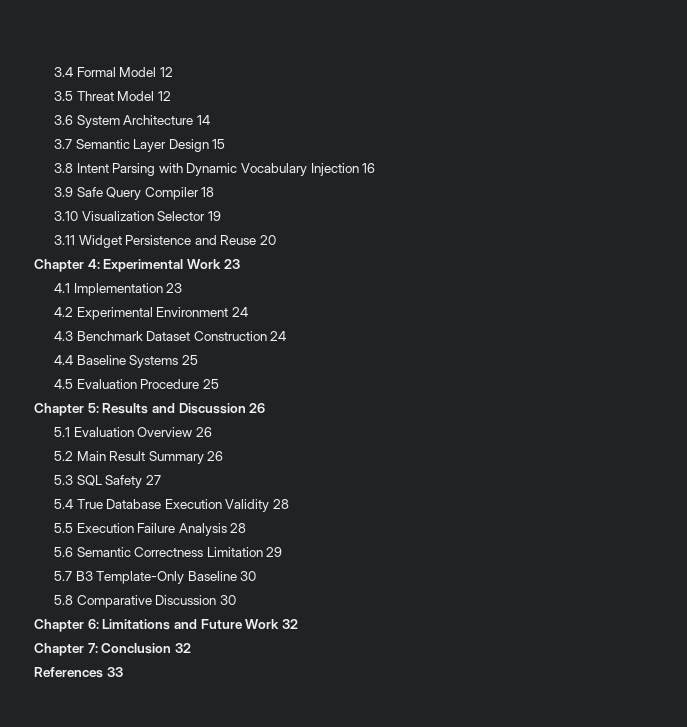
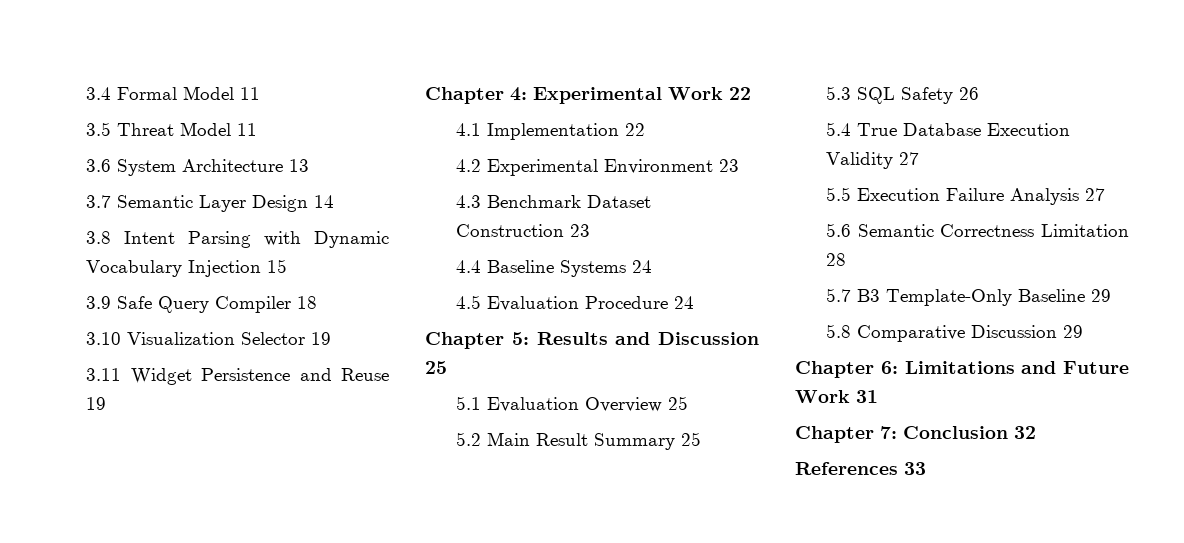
- 3.4 Formal Model 12
+ 3.4 Formal Model 11
- 3.5 Threat Model 12
+ 3.5 Threat Model 11
- 3.6 System Architecture 14
+ 3.6 System Architecture 13
- 3.7 Semantic Layer Design 15
+ 3.7 Semantic Layer Design 14
- 3.8 Intent Parsing with Dynamic Vocabulary Injection 16
+ 3.8 Intent Parsing with Dynamic Vocabulary Injection 15
- 3.11 Widget Persistence and Reuse 20
+ 3.11 Widget Persistence and Reuse 19
- Chapter 4: Experimental Work 23
+ Chapter 4: Experimental Work 22
- 4.1 Implementation 23
+ 4.1 Implementation 22
- 4.2 Experimental Environment 24
+ 4.2 Experimental Environment 23
- 4.3 Benchmark Dataset Construction 24
+ 4.3 Benchmark Dataset Construction 23
- 4.4 Baseline Systems 25
+ 4.4 Baseline Systems 24
- 4.5 Evaluation Procedure 25
+ 4.5 Evaluation Procedure 24
- Chapter 5: Results and Discussion 26
+ Chapter 5: Results and Discussion 25
- 5.1 Evaluation Overview 26
+ 5.1 Evaluation Overview 25
- 5.2 Main Result Summary 26
+ 5.2 Main Result Summary 25
- 5.3 SQL Safety 27
+ 5.3 SQL Safety 26
- 5.4 True Database Execution Validity 28
+ 5.4 True Database Execution Validity 27
- 5.5 Execution Failure Analysis 28
+ 5.5 Execution Failure Analysis 27
- 5.6 Semantic Correctness Limitation 29
+ 5.6 Semantic Correctness Limitation 28
- 5.7 B3 Template-Only Baseline 30
+ 5.7 B3 Template-Only Baseline 29
- 5.8 Comparative Discussion 30
+ 5.8 Comparative Discussion 29
- Chapter 6: Limitations and Future Work 32
+ Chapter 6: Limitations and Future Work 31

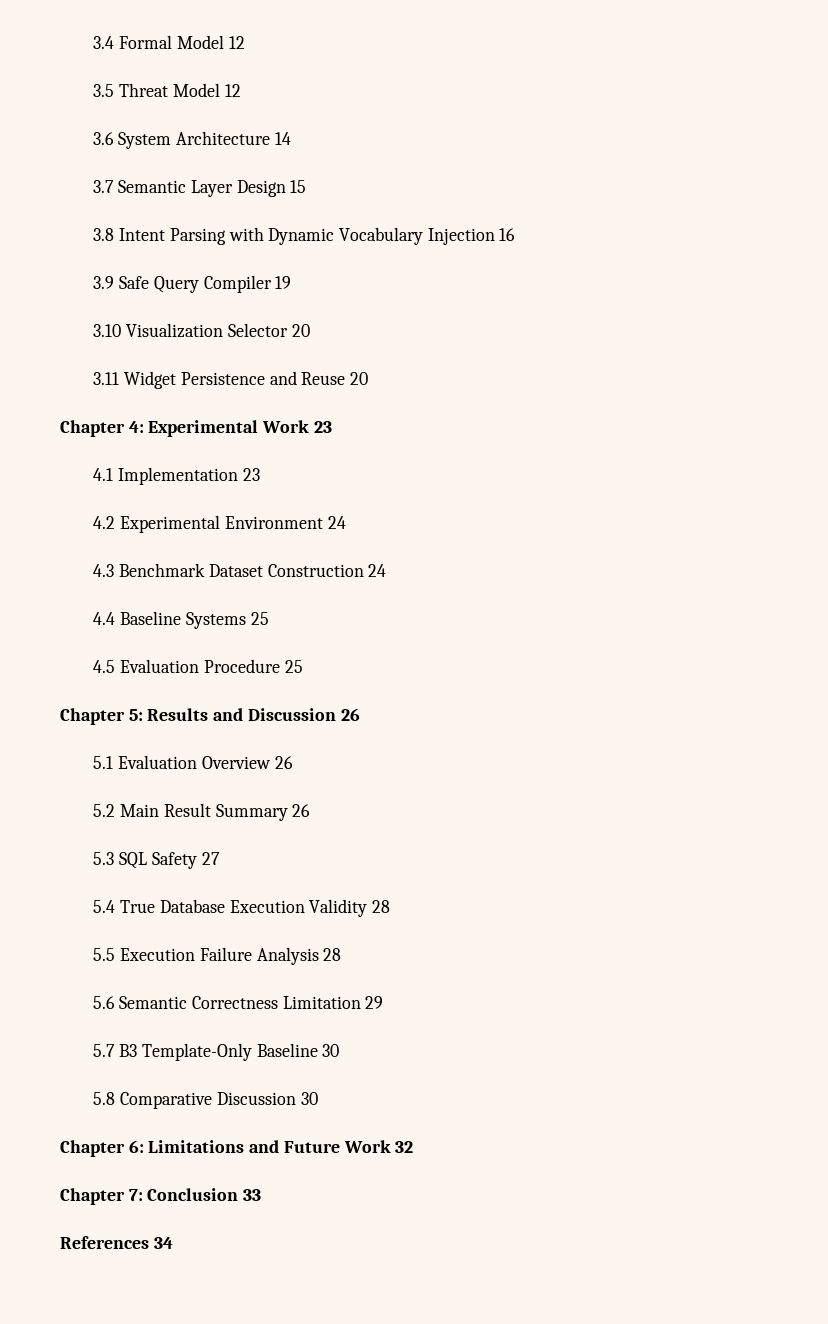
- 3.4 Formal Model 11
+ 3.4 Formal Model 12
- 3.5 Threat Model 11
+ 3.5 Threat Model 12
- 3.6 System Architecture 13
+ 3.6 System Architecture 14
- 3.7 Semantic Layer Design 14
+ 3.7 Semantic Layer Design 15
- 3.8 Intent Parsing with Dynamic Vocabulary Injection 15
+ 3.8 Intent Parsing with Dynamic Vocabulary Injection 16
- 3.9 Safe Query Compiler 18
+ 3.9 Safe Query Compiler 19
- 3.10 Visualization Selector 19
+ 3.10 Visualization Selector 20
- 3.11 Widget Persistence and Reuse 19
+ 3.11 Widget Persistence and Reuse 20
- Chapter 4: Experimental Work 22
+ Chapter 4: Experimental Work 23
- 4.1 Implementation 22
+ 4.1 Implementation 23
- 4.2 Experimental Environment 23
+ 4.2 Experimental Environment 24
- 4.3 Benchmark Dataset Construction 23
+ 4.3 Benchmark Dataset Construction 24
- 4.4 Baseline Systems 24
+ 4.4 Baseline Systems 25
- 4.5 Evaluation Procedure 24
+ 4.5 Evaluation Procedure 25
- Chapter 5: Results and Discussion 25
+ Chapter 5: Results and Discussion 26
- 5.1 Evaluation Overview 25
+ 5.1 Evaluation Overview 26
- 5.2 Main Result Summary 25
+ 5.2 Main Result Summary 26
- 5.3 SQL Safety 26
+ 5.3 SQL Safety 27
- 5.4 True Database Execution Validity 27
+ 5.4 True Database Execution Validity 28
- 5.5 Execution Failure Analysis 27
+ 5.5 Execution Failure Analysis 28
- 5.6 Semantic Correctness Limitation 28
+ 5.6 Semantic Correctness Limitation 29
- 5.7 B3 Template-Only Baseline 29
+ 5.7 B3 Template-Only Baseline 30
- 5.8 Comparative Discussion 29
+ 5.8 Comparative Discussion 30
- Chapter 6: Limitations and Future Work 31
+ Chapter 6: Limitations and Future Work 32
- Chapter 7: Conclusion 32
+ Chapter 7: Conclusion 33
- References 33
+ References 34

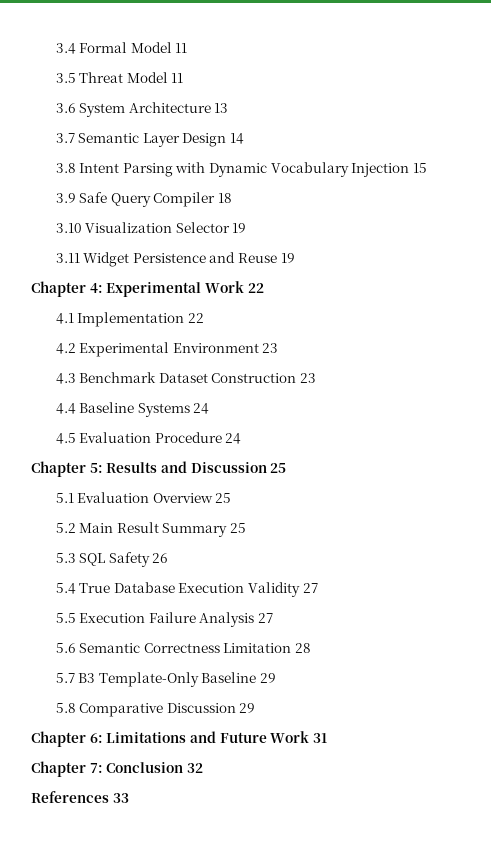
- 3.4 Formal Model 12
+ 3.4 Formal Model 11
- 3.5 Threat Model 12
+ 3.5 Threat Model 11
- 3.6 System Architecture 14
+ 3.6 System Architecture 13
- 3.7 Semantic Layer Design 15
+ 3.7 Semantic Layer Design 14
- 3.8 Intent Parsing with Dynamic Vocabulary Injection 16
+ 3.8 Intent Parsing with Dynamic Vocabulary Injection 15
- 3.9 Safe Query Compiler 19
+ 3.9 Safe Query Compiler 18
- 3.10 Visualization Selector 20
+ 3.10 Visualization Selector 19
- 3.11 Widget Persistence and Reuse 20
+ 3.11 Widget Persistence and Reuse 19
- Chapter 4: Experimental Work 23
+ Chapter 4: Experimental Work 22
- 4.1 Implementation 23
+ 4.1 Implementation 22
- 4.2 Experimental Environment 24
+ 4.2 Experimental Environment 23
- 4.3 Benchmark Dataset Construction 24
+ 4.3 Benchmark Dataset Construction 23
- 4.4 Baseline Systems 25
+ 4.4 Baseline Systems 24
- 4.5 Evaluation Procedure 25
+ 4.5 Evaluation Procedure 24
- Chapter 5: Results and Discussion 26
+ Chapter 5: Results and Discussion 25
- 5.1 Evaluation Overview 26
+ 5.1 Evaluation Overview 25
- 5.2 Main Result Summary 26
+ 5.2 Main Result Summary 25
- 5.3 SQL Safety 27
+ 5.3 SQL Safety 26
- 5.4 True Database Execution Validity 28
+ 5.4 True Database Execution Validity 27
- 5.5 Execution Failure Analysis 28
+ 5.5 Execution Failure Analysis 27
- 5.6 Semantic Correctness Limitation 29
+ 5.6 Semantic Correctness Limitation 28
- 5.7 B3 Template-Only Baseline 30
+ 5.7 B3 Template-Only Baseline 29
- 5.8 Comparative Discussion 30
+ 5.8 Comparative Discussion 29
- Chapter 6: Limitations and Future Work 32
+ Chapter 6: Limitations and Future Work 31
- Chapter 7: Conclusion 33
+ Chapter 7: Conclusion 32
- References 34
+ References 33

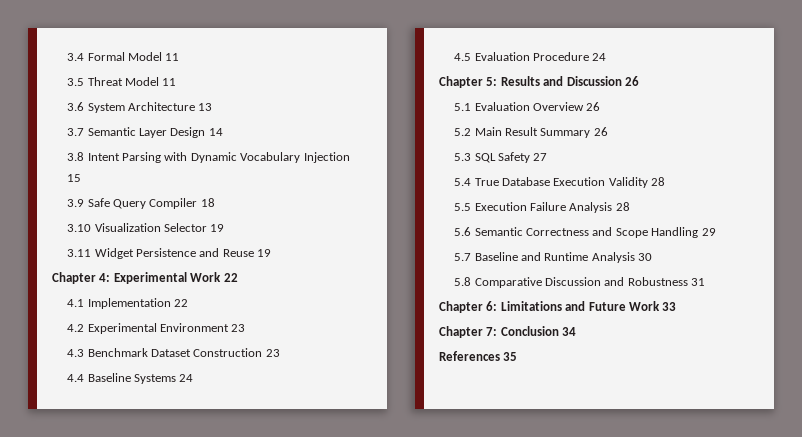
- Chapter 5: Results and Discussion 25
+ Chapter 5: Results and Discussion 26
- 5.1 Evaluation Overview 25
+ 5.1 Evaluation Overview 26
- 5.2 Main Result Summary 25
+ 5.2 Main Result Summary 26
- 5.3 SQL Safety 26
+ 5.3 SQL Safety 27
- 5.4 True Database Execution Validity 27
+ 5.4 True Database Execution Validity 28
- 5.5 Execution Failure Analysis 27
+ 5.5 Execution Failure Analysis 28
- 5.6 Semantic Correctness Limitation 28
- 5.7 B3 Template-Only Baseline 29
+ 5.6 Semantic Correctness and Scope Handling 29
+ 5.7 Baseline and Runtime Analysis 30
- 5.8 Comparative Discussion 29
+ 5.8 Comparative Discussion and Robustness 31
- Chapter 6: Limitations and Future Work 31
+ Chapter 6: Limitations and Future Work 33
- Chapter 7: Conclusion 32
+ Chapter 7: Conclusion 34
- References 33
+ References 35

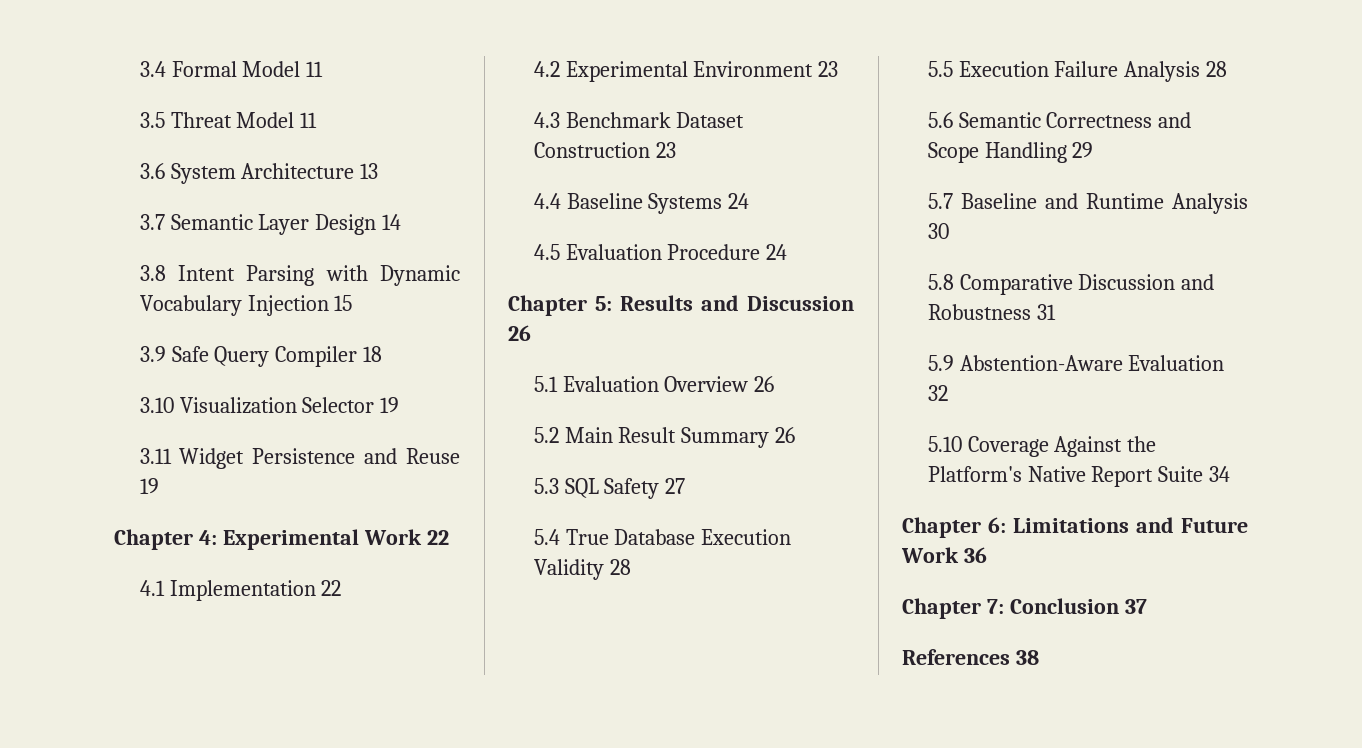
+ 5.9 Abstention-Aware Evaluation 32
+ 5.10 Coverage Against the Platform's Native Report Suite 34
- Chapter 6: Limitations and Future Work 33
+ Chapter 6: Limitations and Future Work 36
- Chapter 7: Conclusion 34
+ Chapter 7: Conclusion 37
- References 35
+ References 38

